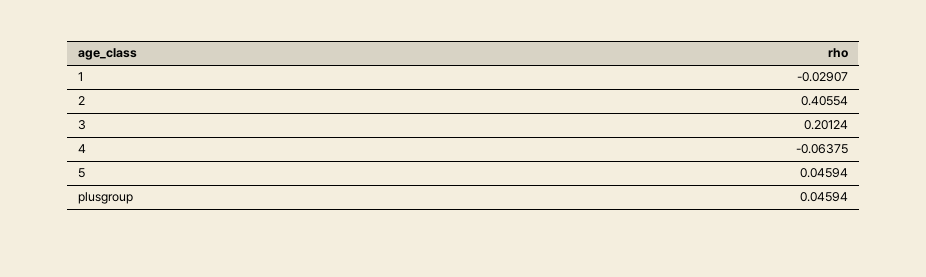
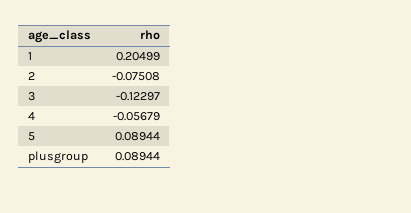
- 1 | -0.02907
+ 1 | 0.20499
- 2 | 0.40554
+ 2 | -0.07508
- 3 | 0.20124
+ 3 | -0.12297
- 4 | -0.06375
+ 4 | -0.05679
- 5 | 0.04594
+ 5 | 0.08944
- plusgroup | 0.04594
+ plusgroup | 0.08944

